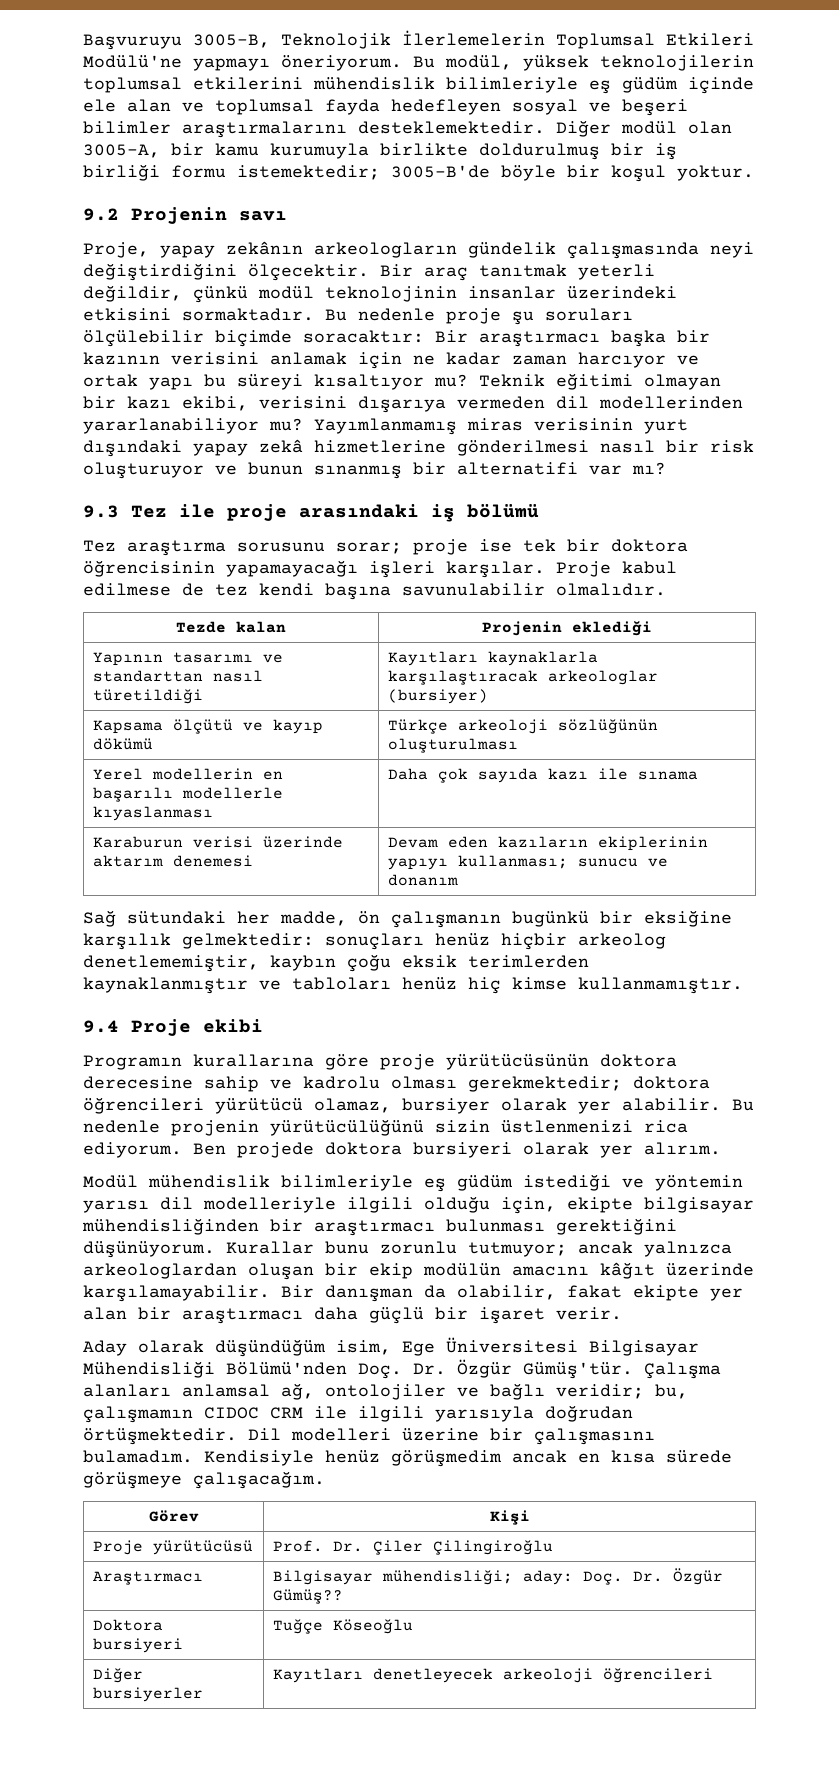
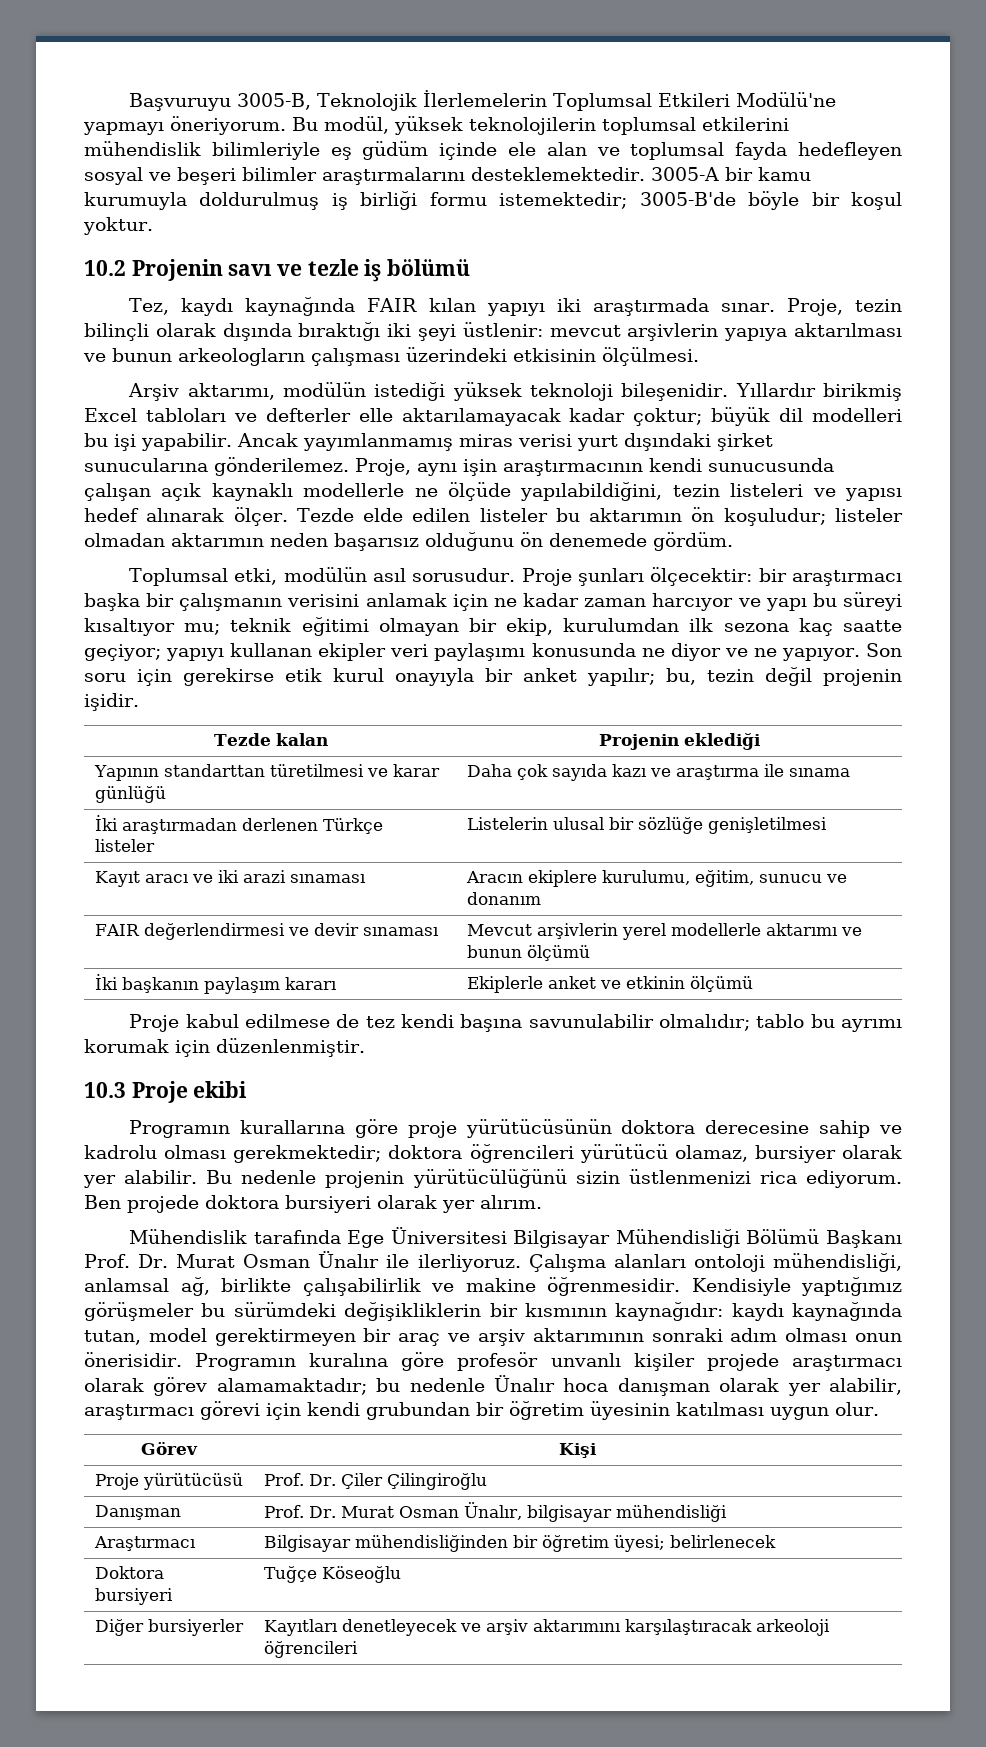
- Diğer modül olan 3005-A, bir kamu kurumuyla birlikte doldurulmuş bir iş birliği formu istemektedir; 3005-B'de böyle bir koşul yoktur.
+ 3005-A bir kamu kurumuyla doldurulmuş iş birliği formu istemektedir; 3005-B'de böyle bir koşul yoktur.
- 9.2 Projenin savı
- Proje, yapay zekânın arkeologların gündelik çalışmasında neyi değiştirdiğini ölçecektir. Bir araç tanıtmak yeterli değildir, çünkü modül teknolojinin insanlar üzerindeki etkisini sormaktadır. Bu nedenle proje şu soruları ölçülebilir biçimde soracaktır: Bir araştırmacı başka bir kazının verisini anlamak için ne kadar zaman harcıyor ve ortak yapı bu süreyi kısaltıyor mu? Teknik eğitimi olmayan bir kazı ekibi, verisini dışarıya vermeden dil modellerinden yararlanabiliyor mu? Yayımlanmamış miras verisinin yurt dışındaki yapay zekâ hizmetlerine gönderilmesi nasıl bir risk oluşturuyor ve bunun sınanmış bir alternatifi var mı?
- 9.3 Tez ile proje arasındaki iş bölümü
- Tez araştırma sorusunu sorar; proje ise tek bir doktora öğrencisinin yapamayacağı işleri karşılar. Proje kabul edilmese de tez kendi başına savunulabilir olmalıdır.
+ 10.2 Projenin savı ve tezle iş bölümü
+ Tez, kaydı kaynağında FAIR kılan yapıyı iki araştırmada sınar. Proje, tezin bilinçli olarak dışında bıraktığı iki şeyi üstlenir: mevcut arşivlerin yapıya aktarılması ve bunun arkeologların çalışması üzerindeki etkisinin ölçülmesi.
+ Arşiv aktarımı, modülün istediği yüksek teknoloji bileşenidir. Yıllardır birikmiş Excel tabloları ve defterler elle aktarılamayacak kadar çoktur; büyük dil modelleri bu işi yapabilir. Ancak yayımlanmamış miras verisi yurt dışındaki şirket sunucularına gönderilemez. Proje, aynı işin araştırmacının kendi sunucusunda çalışan açık kaynaklı modellerle ne ölçüde yapılabildiğini, tezin listeleri ve yapısı hedef alınarak ölçer. Tezde elde edilen listeler bu aktarımın ön koşuludur; listeler olmadan aktarımın neden başarısız olduğunu ön denemede gördüm.
+ Toplumsal etki, modülün asıl sorusudur. Proje şunları ölçecektir: bir araştırmacı başka bir çalışmanın verisini anlamak için ne kadar zaman harcıyor ve yapı bu süreyi kısaltıyor mu; teknik eğitimi olmayan bir ekip, kurulumdan ilk sezona kaç saatte geçiyor; yapıyı kullanan ekipler veri paylaşımı konusunda ne diyor ve ne yapıyor. Son soru için gerekirse etik kurul onayıyla bir anket yapılır; bu, tezin değil projenin işidir.
  Tezde kalan | Projenin eklediği
- Yapının tasarımı ve standarttan nasıl türetildiği | Kayıtları kaynaklarla karşılaştıracak arkeologlar (bursiyer)
- Kapsama ölçütü ve kayıp dökümü | Türkçe arkeoloji sözlüğünün oluşturulması
- Yerel modellerin en başarılı modellerle kıyaslanması | Daha çok sayıda kazı ile sınama
- Karaburun verisi üzerinde aktarım denemesi | Devam eden kazıların ekiplerinin yapıyı kullanması; sunucu ve donanım
- Sağ sütundaki her madde, ön çalışmanın bugünkü bir eksiğine karşılık gelmektedir: sonuçları henüz hiçbir arkeolog denetlememiştir, kaybın çoğu eksik terimlerden kaynaklanmıştır ve tabloları henüz hiç kimse kullanmamıştır.
- 9.4 Proje ekibi
+ Yapının standarttan türetilmesi ve karar günlüğü | Daha çok sayıda kazı ve araştırma ile sınama
+ İki araştırmadan derlenen Türkçe listeler | Listelerin ulusal bir sözlüğe genişletilmesi
+ Kayıt aracı ve iki arazi sınaması | Aracın ekiplere kurulumu, eğitim, sunucu ve donanım
+ FAIR değerlendirmesi ve devir sınaması | Mevcut arşivlerin yerel modellerle aktarımı ve bunun ölçümü
+ İki başkanın paylaşım kararı | Ekiplerle anket ve etkinin ölçümü
+ Proje kabul edilmese de tez kendi başına savunulabilir olmalıdır; tablo bu ayrımı korumak için düzenlenmiştir.
+ 10.3 Proje ekibi
- Modül mühendislik bilimleriyle eş güdüm istediği ve yöntemin yarısı dil modelleriyle ilgili olduğu için, ekipte bilgisayar mühendisliğinden bir araştırmacı bulunması gerektiğini düşünüyorum. Kurallar bunu zorunlu tutmuyor; ancak yalnızca arkeologlardan oluşan bir ekip modülün amacını kâğıt üzerinde karşılamayabilir. Bir danışman da olabilir, fakat ekipte yer alan bir araştırmacı daha güçlü bir işaret verir.
- Aday olarak düşündüğüm isim, Ege Üniversitesi Bilgisayar Mühendisliği Bölümü'nden Doç. Dr. Özgür Gümüş'tür. Çalışma alanları anlamsal ağ, ontolojiler ve bağlı veridir; bu, çalışmamın CIDOC CRM ile ilgili yarısıyla doğrudan örtüşmektedir. Dil modelleri üzerine bir çalışmasını bulamadım. Kendisiyle henüz görüşmedim ancak en kısa sürede görüşmeye çalışacağım.
+ Mühendislik tarafında Ege Üniversitesi Bilgisayar Mühendisliği Bölümü Başkanı Prof. Dr. Murat Osman Ünalır ile ilerliyoruz. Çalışma alanları ontoloji mühendisliği, anlamsal ağ, birlikte çalışabilirlik ve makine öğrenmesidir. Kendisiyle yaptığımız görüşmeler bu sürümdeki değişikliklerin bir kısmının kaynağıdır: kaydı kaynağında tutan, model gerektirmeyen bir araç ve arşiv aktarımının sonraki adım olması onun önerisidir. Programın kuralına göre profesör unvanlı kişiler projede araştırmacı olarak görev alamamaktadır; bu nedenle Ünalır hoca danışman olarak yer alabilir, araştırmacı görevi için kendi grubundan bir öğretim üyesinin katılması uygun olur.
- Araştırmacı | Bilgisayar mühendisliği; aday: Doç. Dr. Özgür Gümüş??
+ Danışman | Prof. Dr. Murat Osman Ünalır, bilgisayar mühendisliği
+ Araştırmacı | Bilgisayar mühendisliğinden bir öğretim üyesi; belirlenecek
- Diğer bursiyerler | Kayıtları denetleyecek arkeoloji öğrencileri
+ Diğer bursiyerler | Kayıtları denetleyecek ve arşiv aktarımını karşılaştıracak arkeoloji öğrencileri

